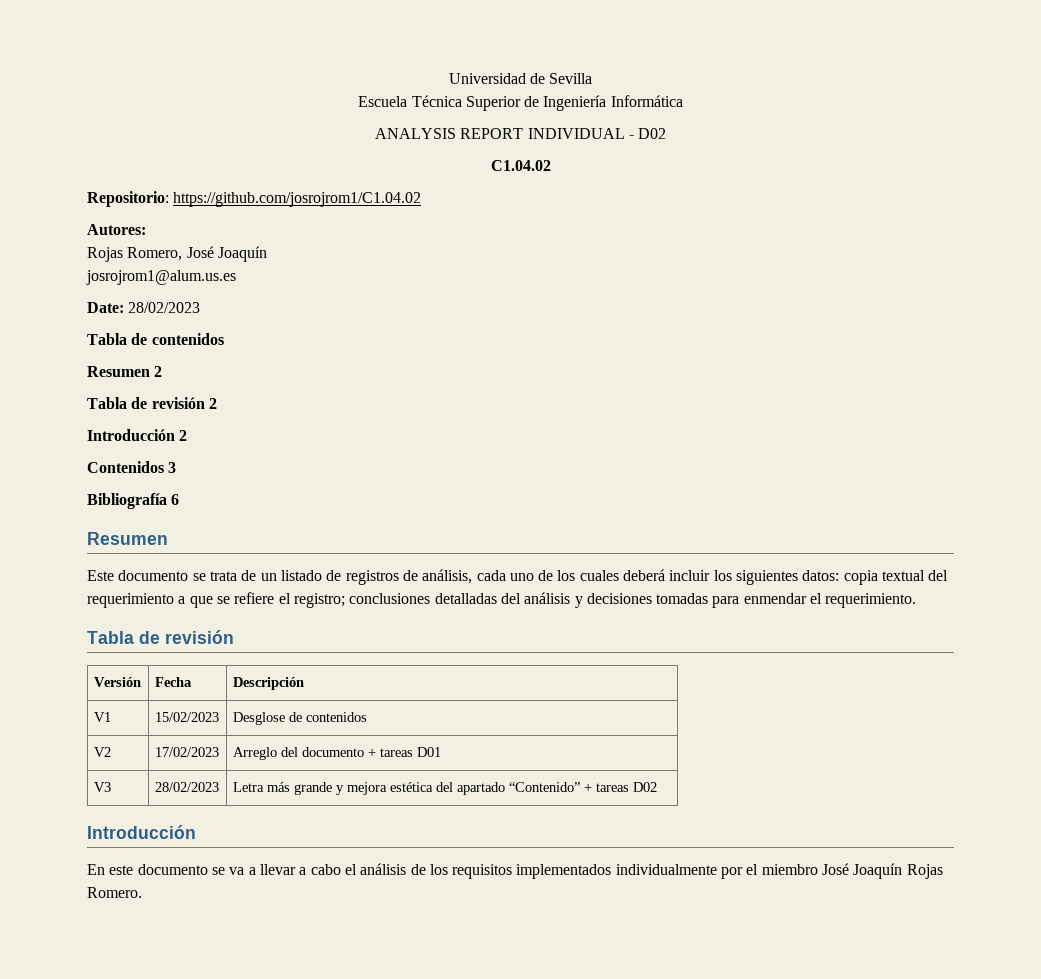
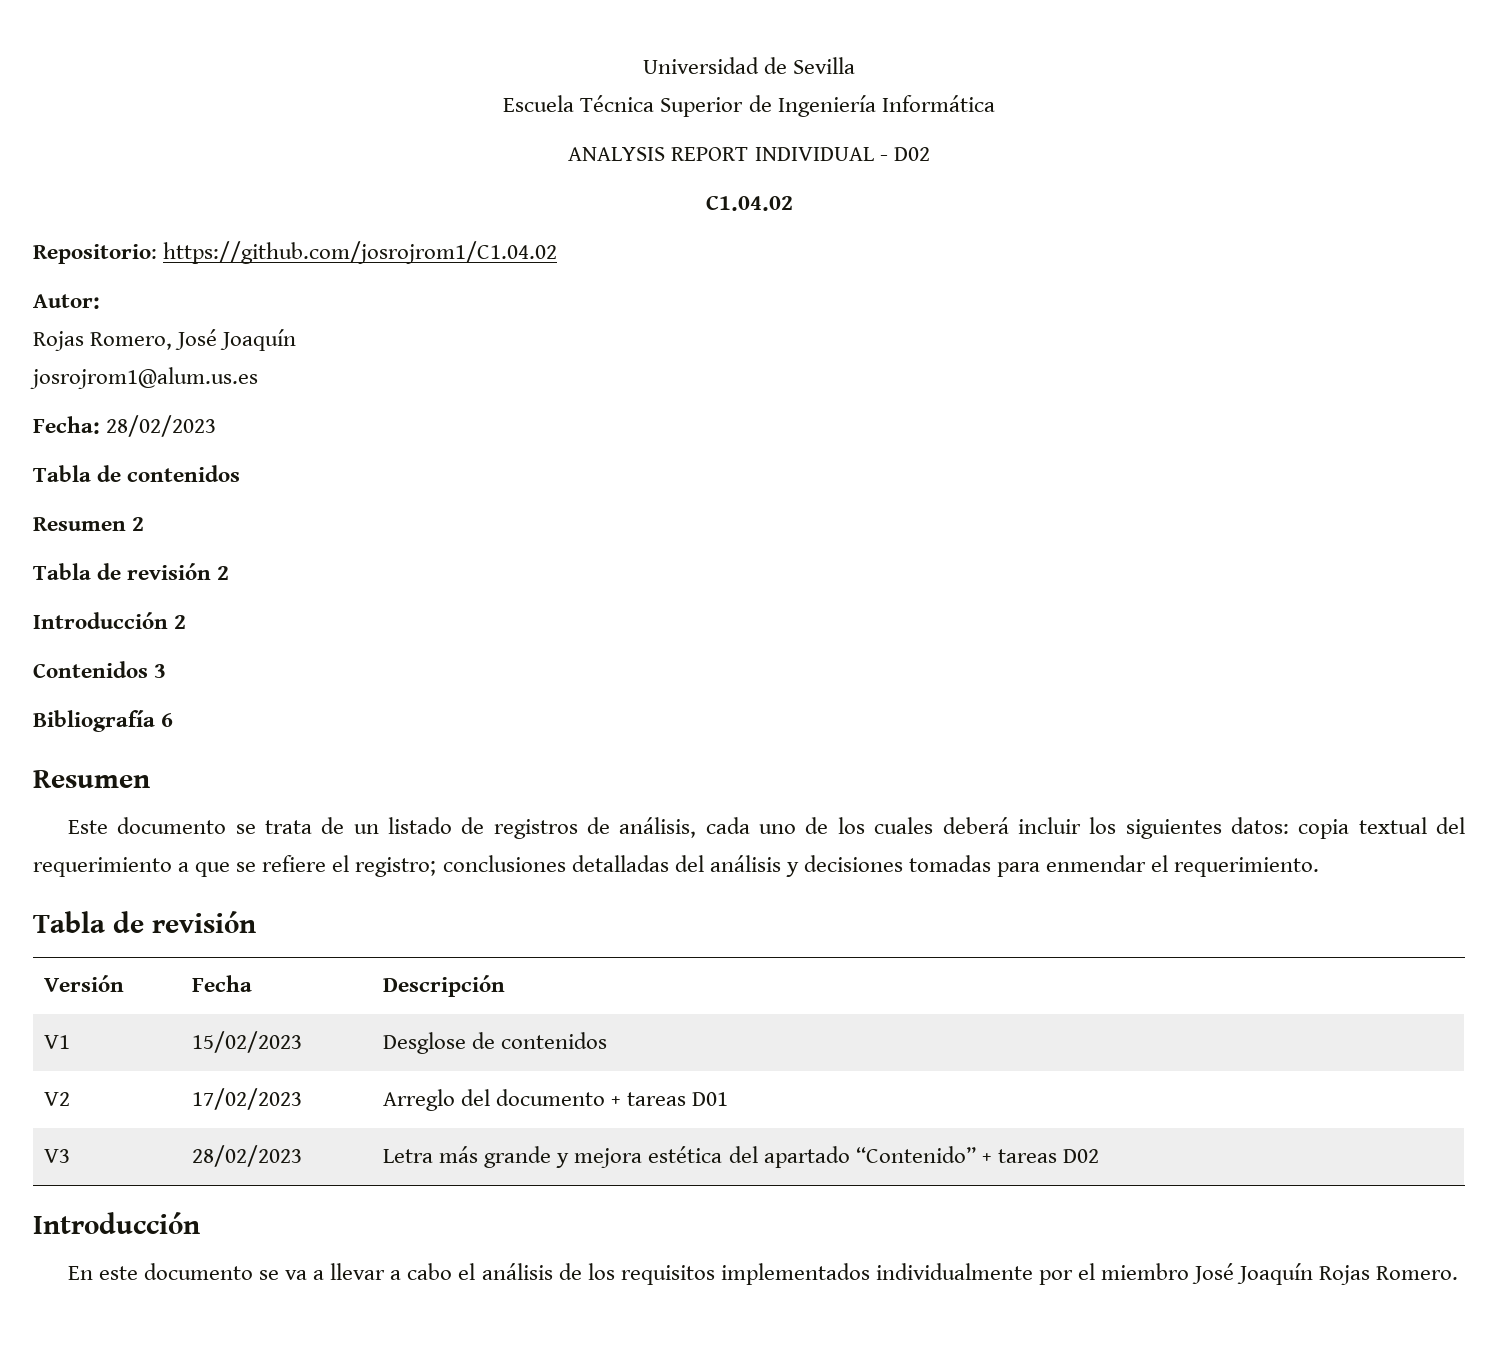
- Autores:
+ Autor:
- Date: 28/02/2023
+ Fecha: 28/02/2023

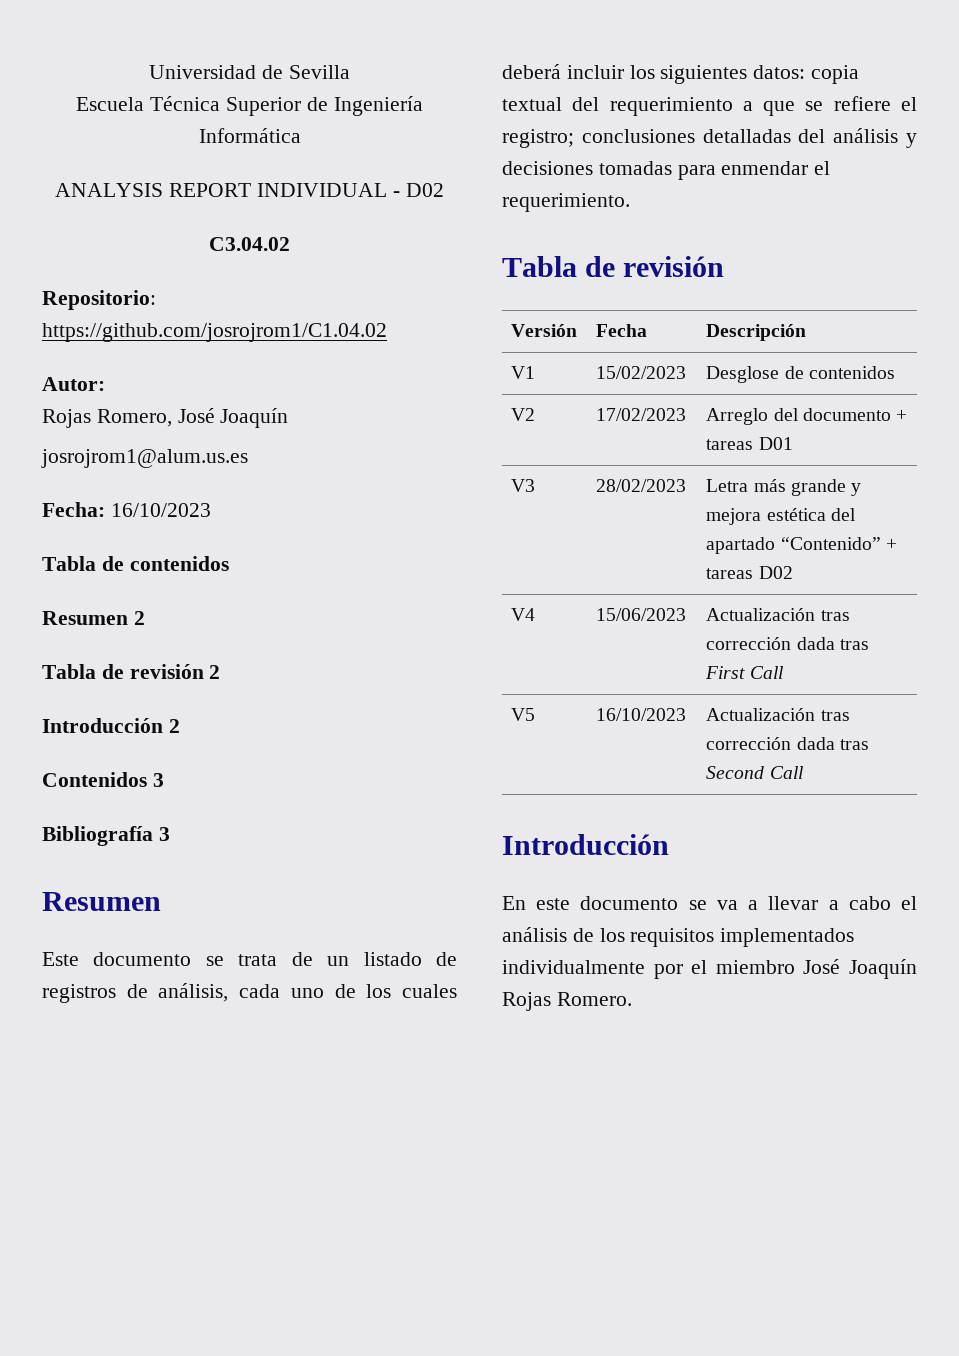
- C1.04.02
+ C3.04.02
- Fecha: 28/02/2023
+ Fecha: 16/10/2023
- Bibliografía 6
+ Bibliografía 3
+ V4 | 15/06/2023 | Actualización tras corrección dada tras First Call
+ V5 | 16/10/2023 | Actualización tras corrección dada tras Second Call

